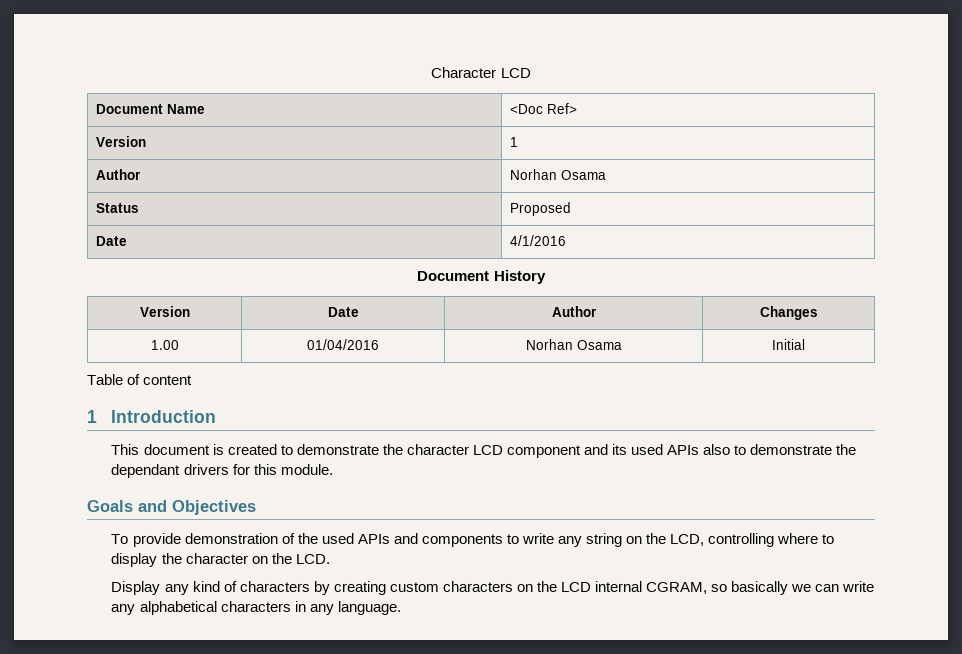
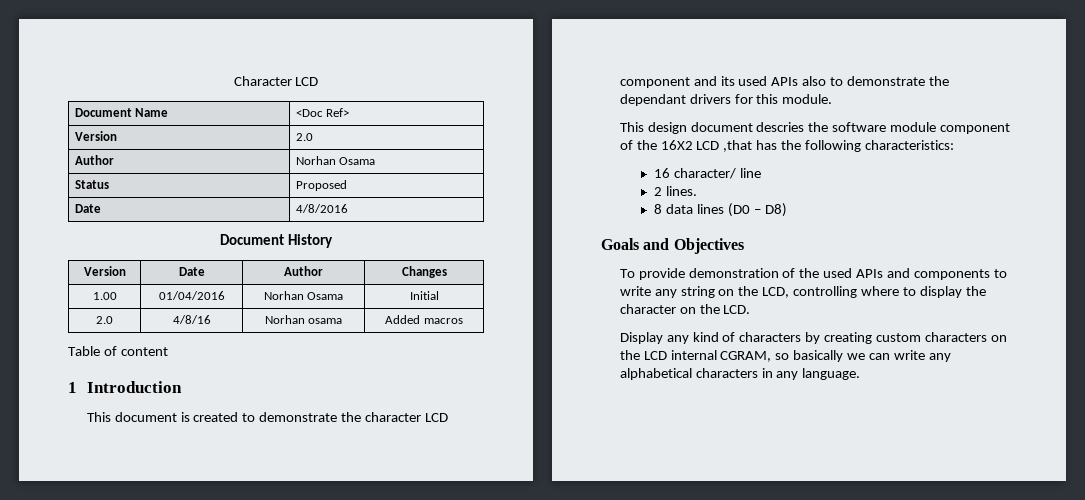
- Version | 1
+ Version | 2.0
- Date | 4/1/2016
+ Date | 4/8/2016
+ 2.0 | 4/8/16 | Norhan osama | Added macros
+ This design document descries the software module component of the 16X2 LCD ,that has the following characteristics:
+ 16 character/ line
+ 2 lines.
+ 8 data lines (D0 – D8)

